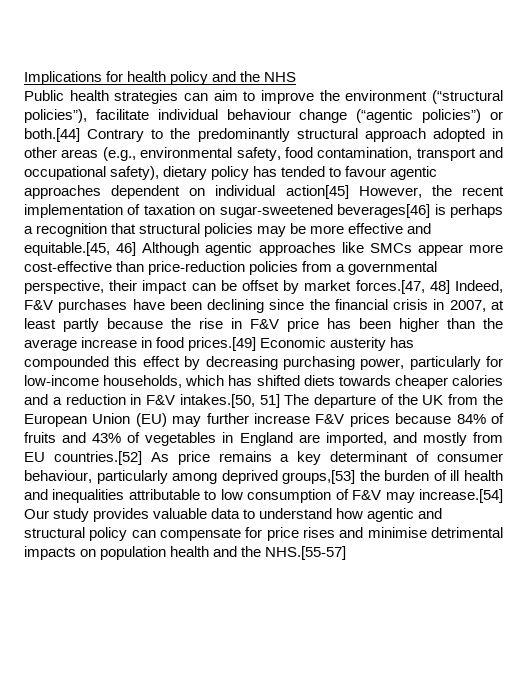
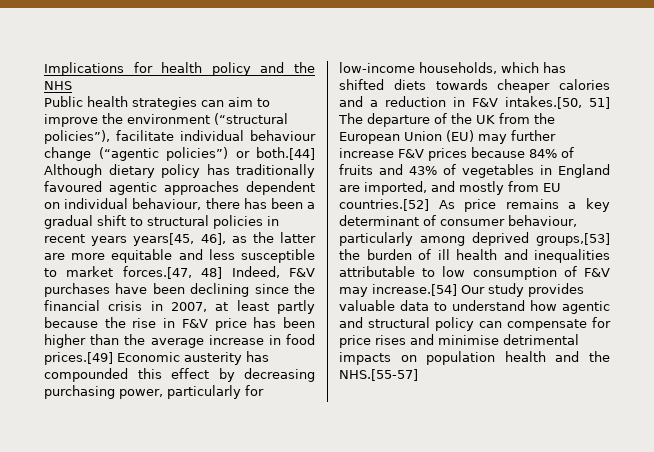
- Public health strategies can aim to improve the environment (“structural policies”), facilitate individual behaviour change (“agentic policies”) or both.[44] Contrary to the predominantly structural approach adopted in other areas (e.g., environmental safety, food contamination, transport and occupational safety), dietary policy has tended to favour agentic approaches dependent on individual action[45] However, the recent implementation of taxation on sugar-sweetened beverages[46] is perhaps a recognition that structural policies may be more effective and equitable.[45, 46] Although agentic approaches like SMCs appear more cost-effective than price-reduction policies from a governmental perspective, their impact can be offset by market forces.[47, 48] Indeed, F&V purchases have been declining since the financial crisis in 2007, at least partly because the rise in F&V price has been higher than the average increase in food prices.[49] Economic austerity has compounded this effect by decreasing purchasing power, particularly for low-income households, which has shifted diets towards cheaper calories and a reduction in F&V intakes.[50, 51] The departure of the UK from the European Union (EU) may further increase F&V prices because 84% of fruits and 43% of vegetables in England are imported, and mostly from EU countries.[52] As price remains a key determinant of consumer behaviour, particularly among deprived groups,[53] the burden of ill health and inequalities attributable to low consumption of F&V may increase.[54] Our study provides valuable data to understand how agentic and structural policy can compensate for price rises and minimise detrimental impacts on population health and the NHS.[55-57]
+ Public health strategies can aim to improve the environment (“structural policies”), facilitate individual behaviour change (“agentic policies”) or both.[44] Although dietary policy has traditionally favoured agentic approaches dependent on individual behaviour, there has been a gradual shift to structural policies in recent years years[45, 46], as the latter are more equitable and less susceptible to market forces.[47, 48] Indeed, F&V purchases have been declining since the financial crisis in 2007, at least partly because the rise in F&V price has been higher than the average increase in food prices.[49] Economic austerity has compounded this effect by decreasing purchasing power, particularly for low-income households, which has shifted diets towards cheaper calories and a reduction in F&V intakes.[50, 51] The departure of the UK from the European Union (EU) may further increase F&V prices because 84% of fruits and 43% of vegetables in England are imported, and mostly from EU countries.[52] As price remains a key determinant of consumer behaviour, particularly among deprived groups,[53] the burden of ill health and inequalities attributable to low consumption of F&V may increase.[54] Our study provides valuable data to understand how agentic and structural policy can compensate for price rises and minimise detrimental impacts on population health and the NHS.[55-57]

